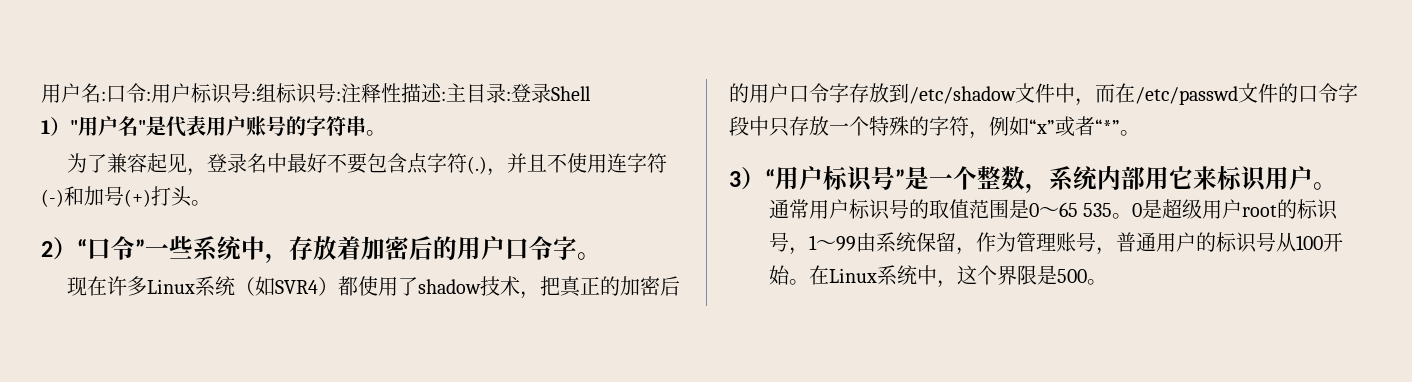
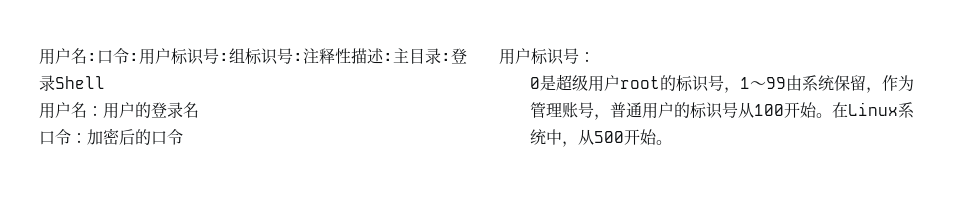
- 1）"用户名"是代表用户账号的字符串。
- 为了兼容起见，登录名中最好不要包含点字符(.)，并且不使用连字符(-)和加号(+)打头。
- 2）“口令”一些系统中，存放着加密后的用户口令字。
- 现在许多Linux系统（如SVR4）都使用了shadow技术，把真正的加密后的用户口令字存放到/etc/shadow文件中，而在/etc/passwd文件的口令字段中只存放一个特殊的字符，例如“x”或者“*”。
- 3）“用户标识号”是一个整数，系统内部用它来标识用户。
- 通常用户标识号的取值范围是0～65 535。0是超级用户root的标识号，1～99由系统保留，作为管理账号，普通用户的标识号从100开始。
+ 用户名：用户的登录名
+ 口令：加密后的口令
+ 用户标识号：
+ 0是超级用户root的标识号，1～99由系统保留，作为管理账号，普通用户的标识号从100开始。
- 在Linux系统中，这个界限是500。
+ 在Linux系统中，从500开始。

